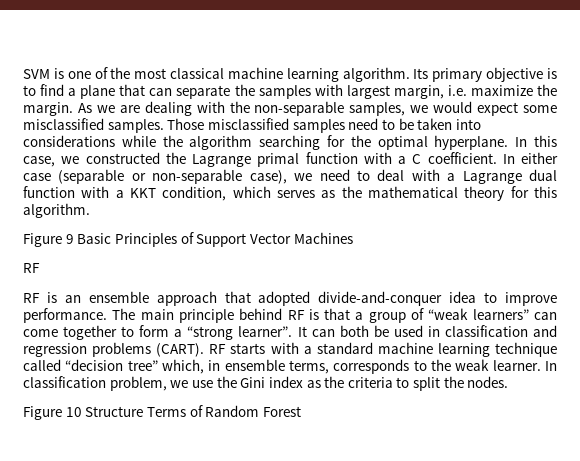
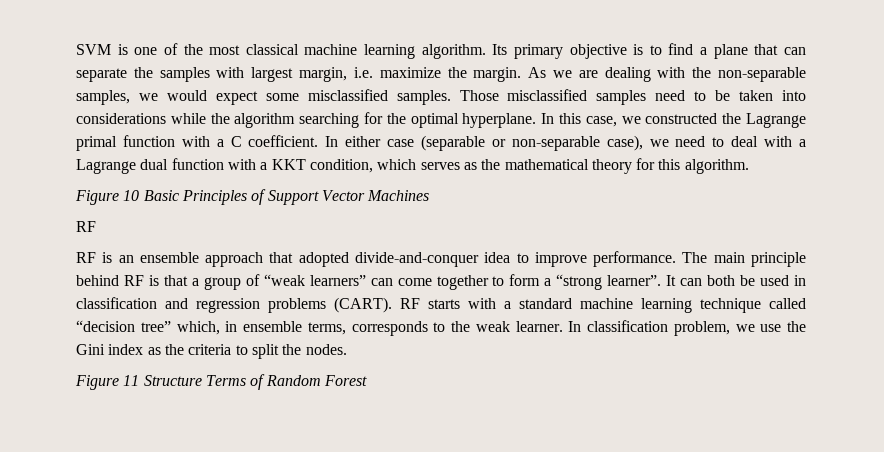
- Figure 9 Basic Principles of Support Vector Machines
+ Figure 10 Basic Principles of Support Vector Machines
- Figure 10 Structure Terms of Random Forest
+ Figure 11 Structure Terms of Random Forest

